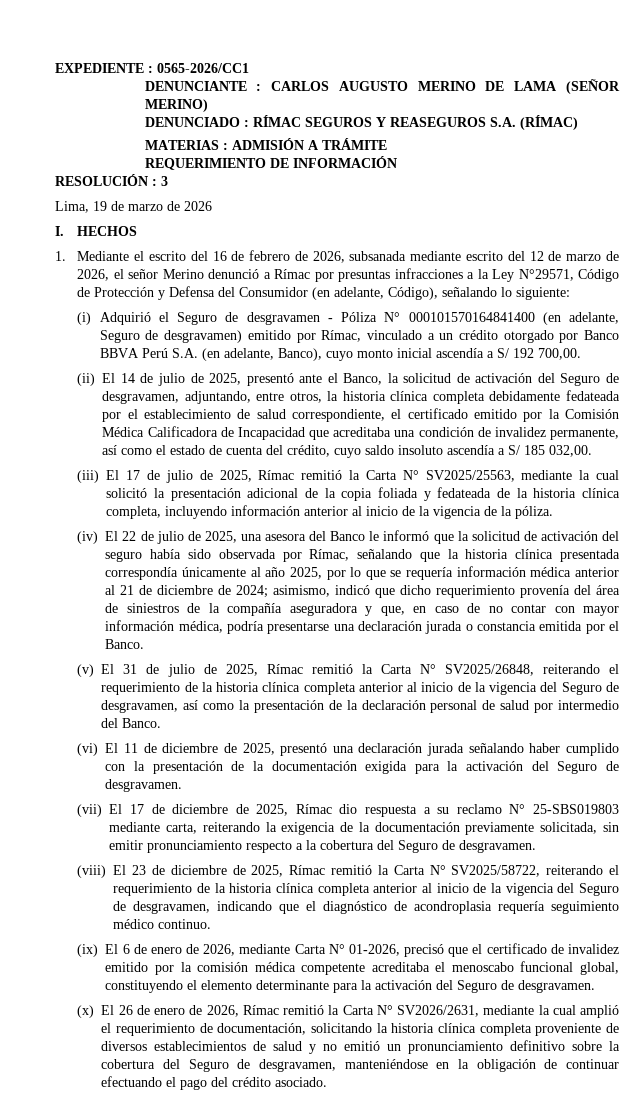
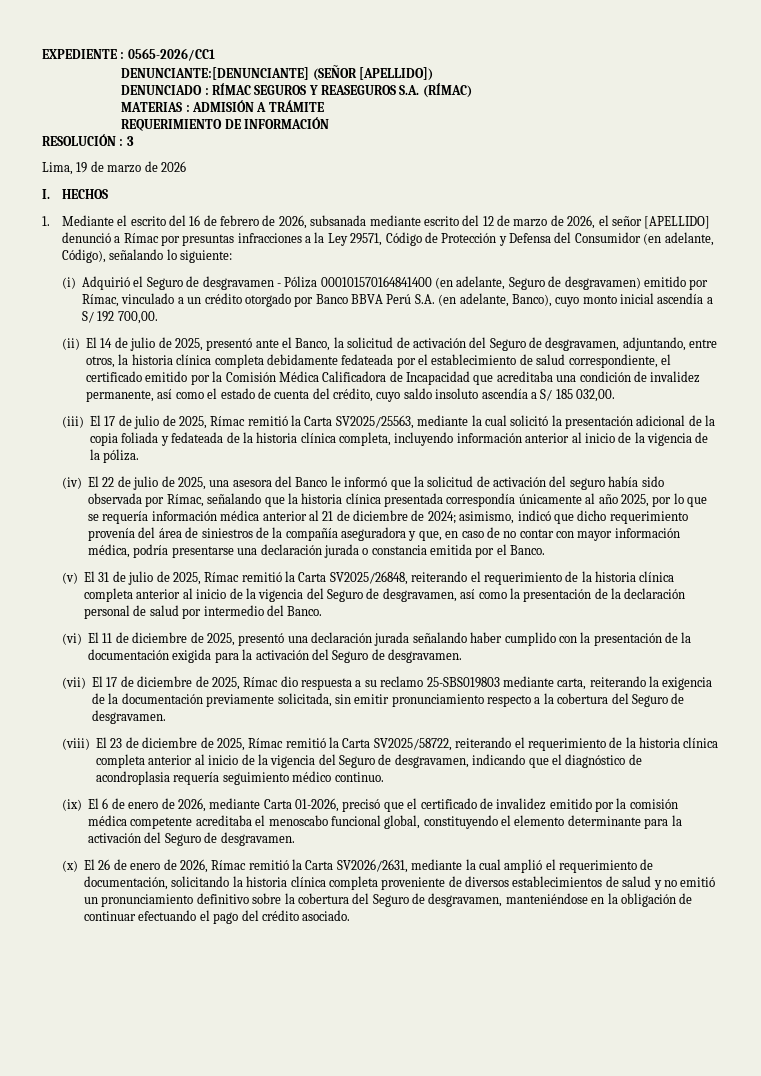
- DENUNCIANTE : CARLOS AUGUSTO MERINO DE LAMA (SEÑOR MERINO)
+ DENUNCIANTE:[DENUNCIANTE] (SEÑOR [APELLIDO])
- 1. Mediante el escrito del 16 de febrero de 2026, subsanada mediante escrito del 12 de marzo de 2026, el señor Merino denunció a Rímac por presuntas infracciones a la Ley N°29571, Código de Protección y Defensa del Consumidor (en adelante, Código), señalando lo siguiente:
+ 1. Mediante el escrito del 16 de febrero de 2026, subsanada mediante escrito del 12 de marzo de 2026, el señor [APELLIDO] denunció a Rímac por presuntas infracciones a la Ley 29571, Código de Protección y Defensa del Consumidor (en adelante, Código), señalando lo siguiente:
- (i) Adquirió el Seguro de desgravamen - Póliza N° 000101570164841400 (en adelante, Seguro de desgravamen) emitido por Rímac, vinculado a un crédito otorgado por Banco BBVA Perú S.A. (en adelante, Banco), cuyo monto inicial ascendía a S/ 192 700,00.
+ (i) Adquirió el Seguro de desgravamen - Póliza 000101570164841400 (en adelante, Seguro de desgravamen) emitido por Rímac, vinculado a un crédito otorgado por Banco BBVA Perú S.A. (en adelante, Banco), cuyo monto inicial ascendía a S/ 192 700,00.
- (iii) El 17 de julio de 2025, Rímac remitió la Carta N° SV2025/25563, mediante la cual solicitó la presentación adicional de la copia foliada y fedateada de la historia clínica completa, incluyendo información anterior al inicio de la vigencia de la póliza.
+ (iii) El 17 de julio de 2025, Rímac remitió la Carta SV2025/25563, mediante la cual solicitó la presentación adicional de la copia foliada y fedateada de la historia clínica completa, incluyendo información anterior al inicio de la vigencia de la póliza.
- (v) El 31 de julio de 2025, Rímac remitió la Carta N° SV2025/26848, reiterando el requerimiento de la historia clínica completa anterior al inicio de la vigencia del Seguro de desgravamen, así como la presentación de la declaración personal de salud por intermedio del Banco.
+ (v) El 31 de julio de 2025, Rímac remitió la Carta SV2025/26848, reiterando el requerimiento de la historia clínica completa anterior al inicio de la vigencia del Seguro de desgravamen, así como la presentación de la declaración personal de salud por intermedio del Banco.
- (vii) El 17 de diciembre de 2025, Rímac dio respuesta a su reclamo N° 25-SBS019803 mediante carta, reiterando la exigencia de la documentación previamente solicitada, sin emitir pronunciamiento respecto a la cobertura del Seguro de desgravamen.
+ (vii) El 17 de diciembre de 2025, Rímac dio respuesta a su reclamo 25-SBS019803 mediante carta, reiterando la exigencia de la documentación previamente solicitada, sin emitir pronunciamiento respecto a la cobertura del Seguro de desgravamen.
- (viii) El 23 de diciembre de 2025, Rímac remitió la Carta N° SV2025/58722, reiterando el requerimiento de la historia clínica completa anterior al inicio de la vigencia del Seguro de desgravamen, indicando que el diagnóstico de acondroplasia requería seguimiento médico continuo.
+ (viii) El 23 de diciembre de 2025, Rímac remitió la Carta SV2025/58722, reiterando el requerimiento de la historia clínica completa anterior al inicio de la vigencia del Seguro de desgravamen, indicando que el diagnóstico de acondroplasia requería seguimiento médico continuo.
- (ix) El 6 de enero de 2026, mediante Carta N° 01-2026, precisó que el certificado de invalidez emitido por la comisión médica competente acreditaba el menoscabo funcional global, constituyendo el elemento determinante para la activación del Seguro de desgravamen.
+ (ix) El 6 de enero de 2026, mediante Carta 01-2026, precisó que el certificado de invalidez emitido por la comisión médica competente acreditaba el menoscabo funcional global, constituyendo el elemento determinante para la activación del Seguro de desgravamen.
- (x) El 26 de enero de 2026, Rímac remitió la Carta N° SV2026/2631, mediante la cual amplió el requerimiento de documentación, solicitando la historia clínica completa proveniente de diversos establecimientos de salud y no emitió un pronunciamiento definitivo sobre la cobertura del Seguro de desgravamen, manteniéndose en la obligación de continuar efectuando el pago del crédito asociado.
+ (x) El 26 de enero de 2026, Rímac remitió la Carta SV2026/2631, mediante la cual amplió el requerimiento de documentación, solicitando la historia clínica completa proveniente de diversos establecimientos de salud y no emitió un pronunciamiento definitivo sobre la cobertura del Seguro de desgravamen, manteniéndose en la obligación de continuar efectuando el pago del crédito asociado.

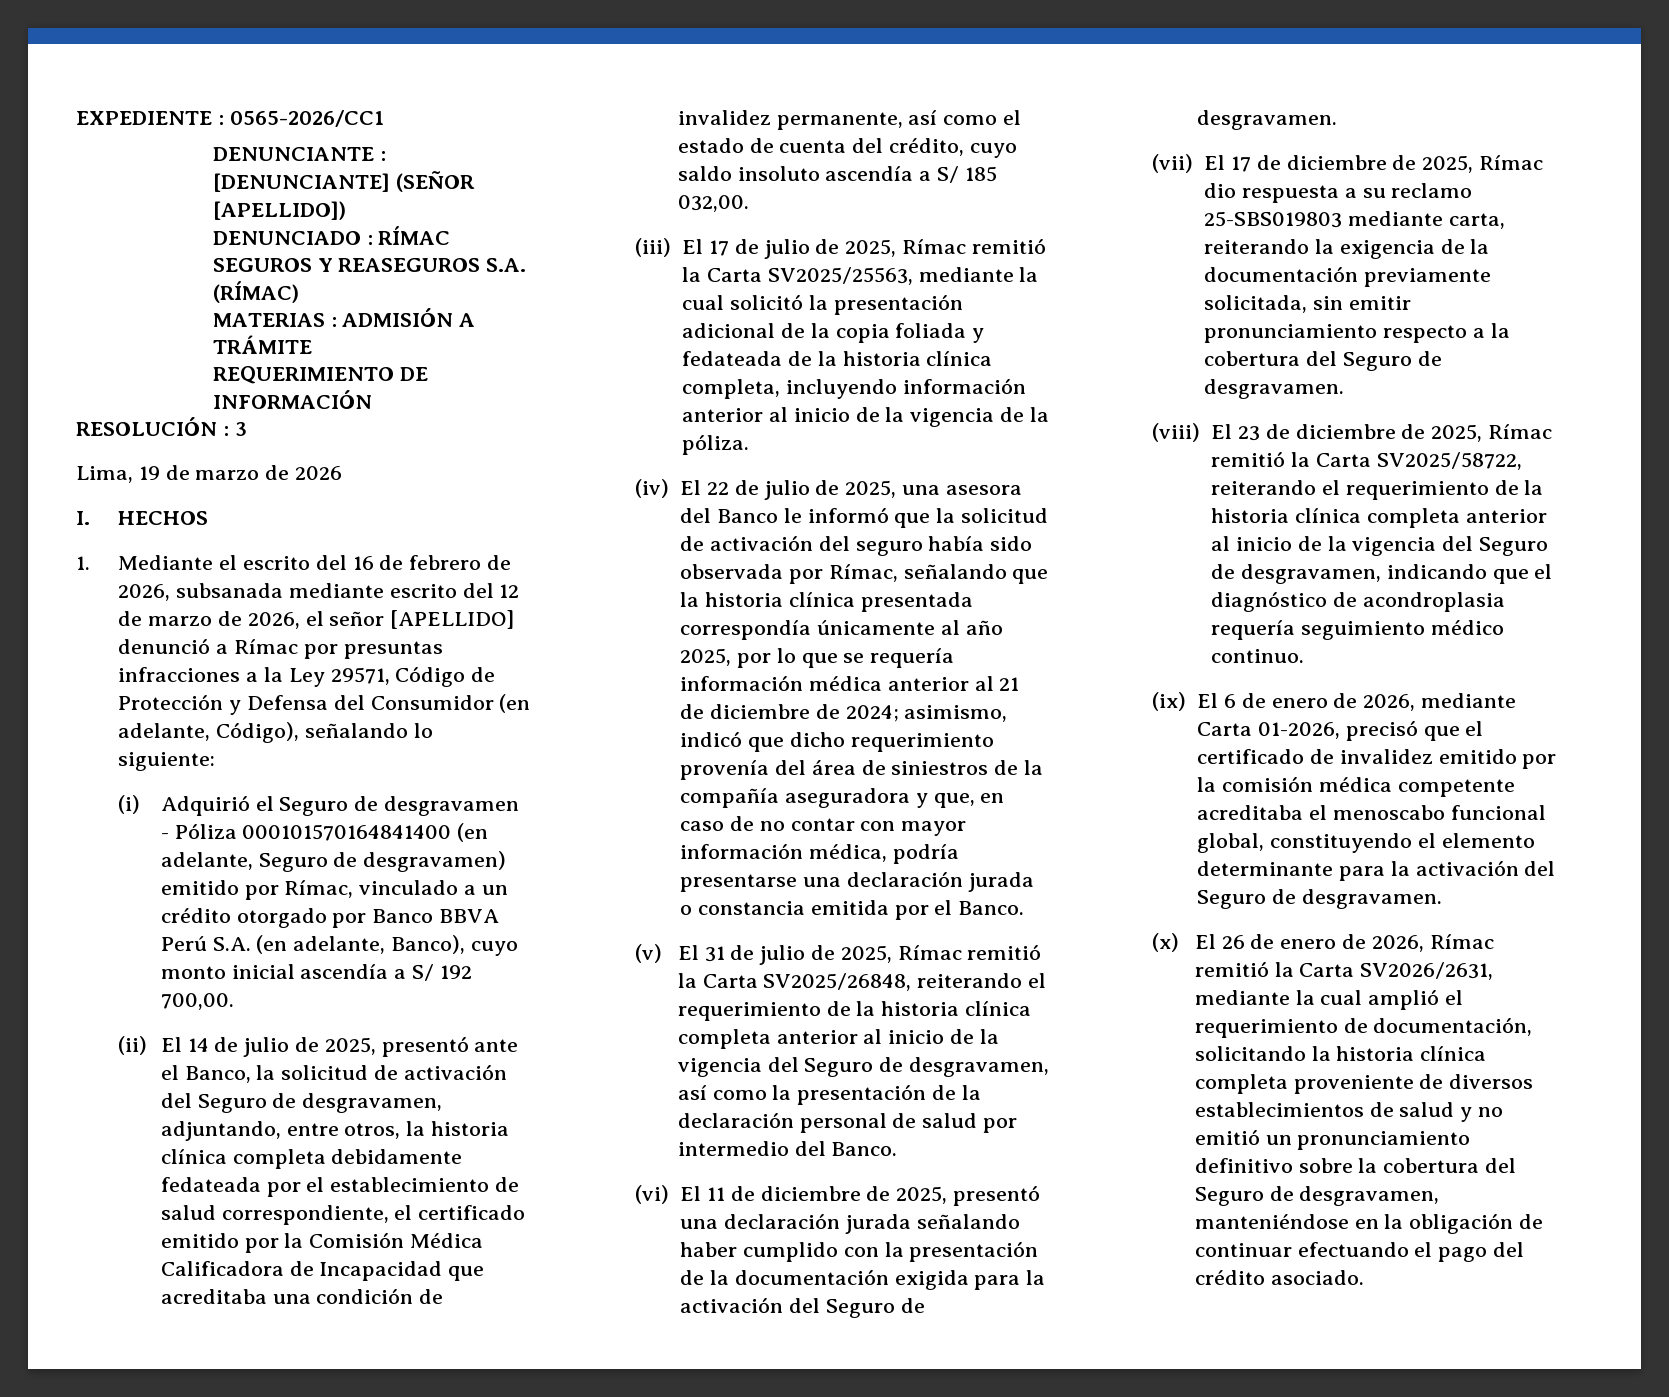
- DENUNCIANTE:[DENUNCIANTE] (SEÑOR [APELLIDO])
+ DENUNCIANTE : [DENUNCIANTE] (SEÑOR [APELLIDO])

